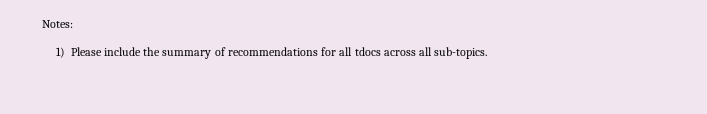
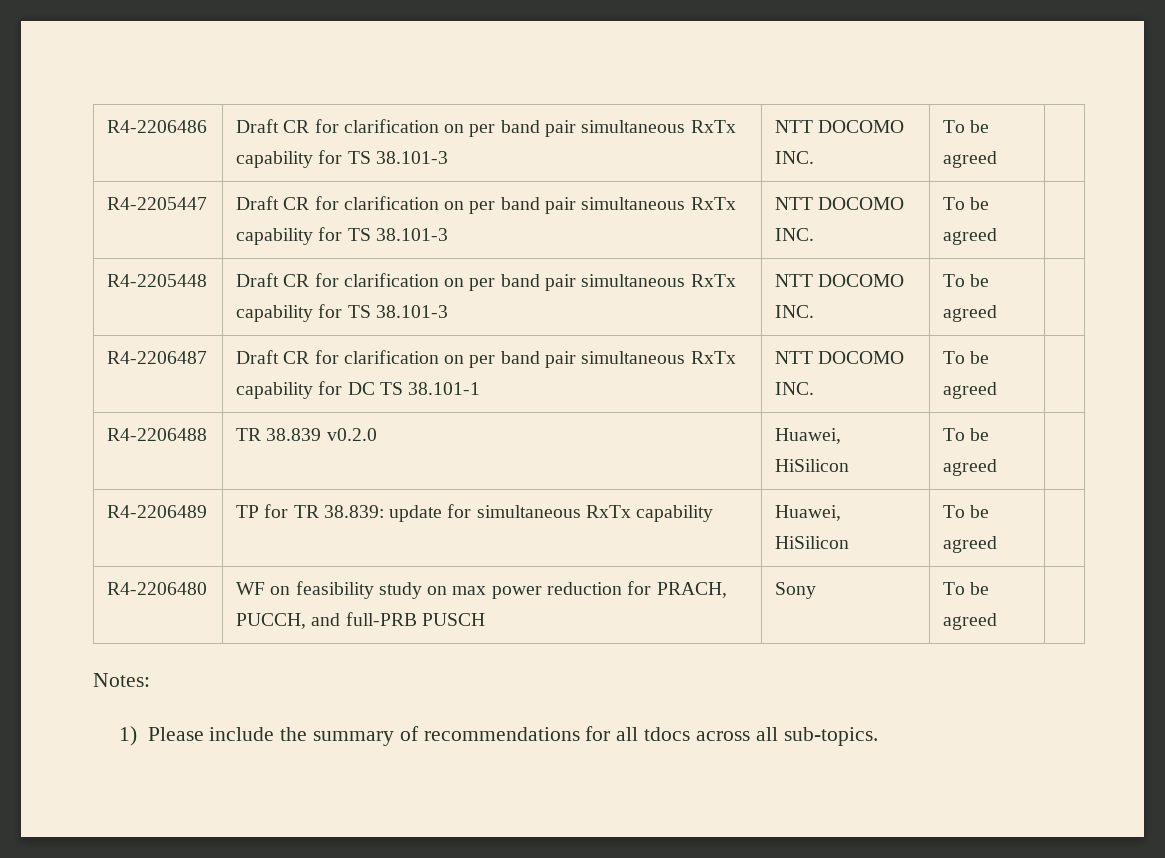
+ R4-2206486 | Draft CR for clarification on per band pair simultaneous RxTx capability for TS 38.101-3 | NTT DOCOMO INC. | To be agreed |
+ R4-2205447 | Draft CR for clarification on per band pair simultaneous RxTx capability for TS 38.101-3 | NTT DOCOMO INC. | To be agreed |
+ R4-2205448 | Draft CR for clarification on per band pair simultaneous RxTx capability for TS 38.101-3 | NTT DOCOMO INC. | To be agreed |
+ R4-2206487 | Draft CR for clarification on per band pair simultaneous RxTx capability for DC TS 38.101-1 | NTT DOCOMO INC. | To be agreed |
+ R4-2206488 | TR 38.839 v0.2.0 | Huawei, HiSilicon | To be agreed |
+ R4-2206489 | TP for TR 38.839: update for simultaneous RxTx capability | Huawei, HiSilicon | To be agreed |
+ R4-2206480 | WF on feasibility study on max power reduction for PRACH, PUCCH, and full-PRB PUSCH | Sony | To be agreed |

